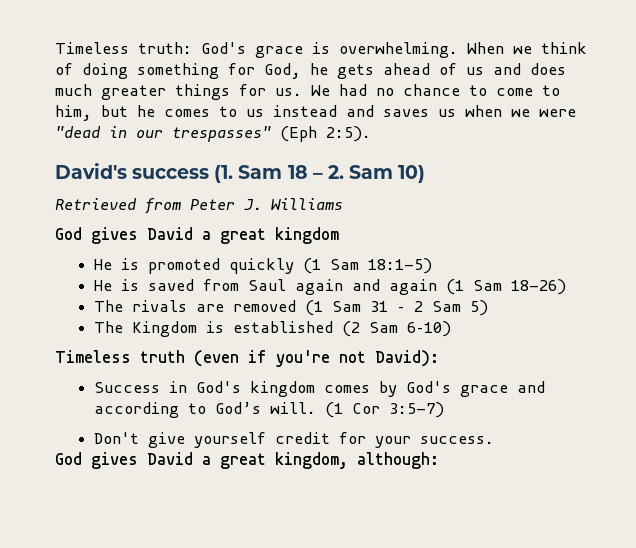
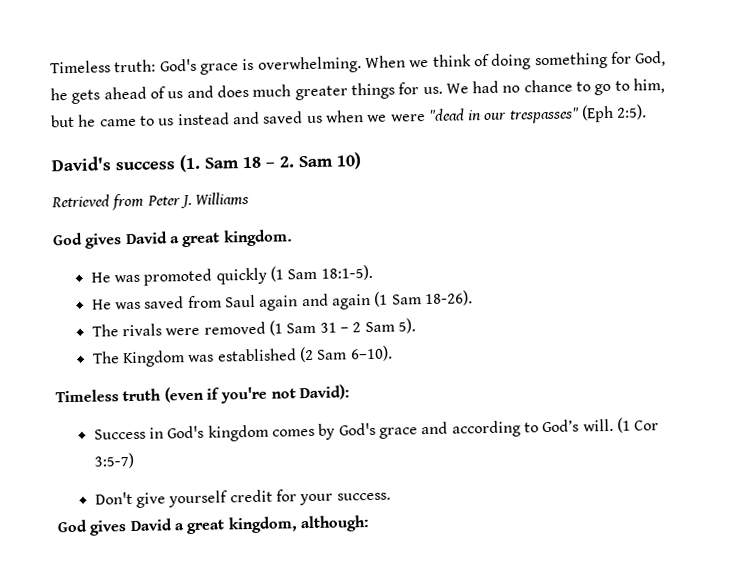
- We had no chance to come to him, but he comes to us instead and saves us when we were "dead in our trespasses" (Eph 2:5).
+ We had no chance to go to him, but he came to us instead and saved us when we were "dead in our trespasses" (Eph 2:5).
- God gives David a great kingdom
- He is promoted quickly (1 Sam 18:1-5)
- He is saved from Saul again and again (1 Sam 18-26)
+ God gives David a great kingdom.
+ He was promoted quickly (1 Sam 18:1-5).
+ He was saved from Saul again and again (1 Sam 18-26).
- The rivals are removed (1 Sam 31 – 2 Sam 5)
+ The rivals were removed (1 Sam 31 – 2 Sam 5).
- The Kingdom is established (2 Sam 6–10)
+ The Kingdom was established (2 Sam 6–10).

